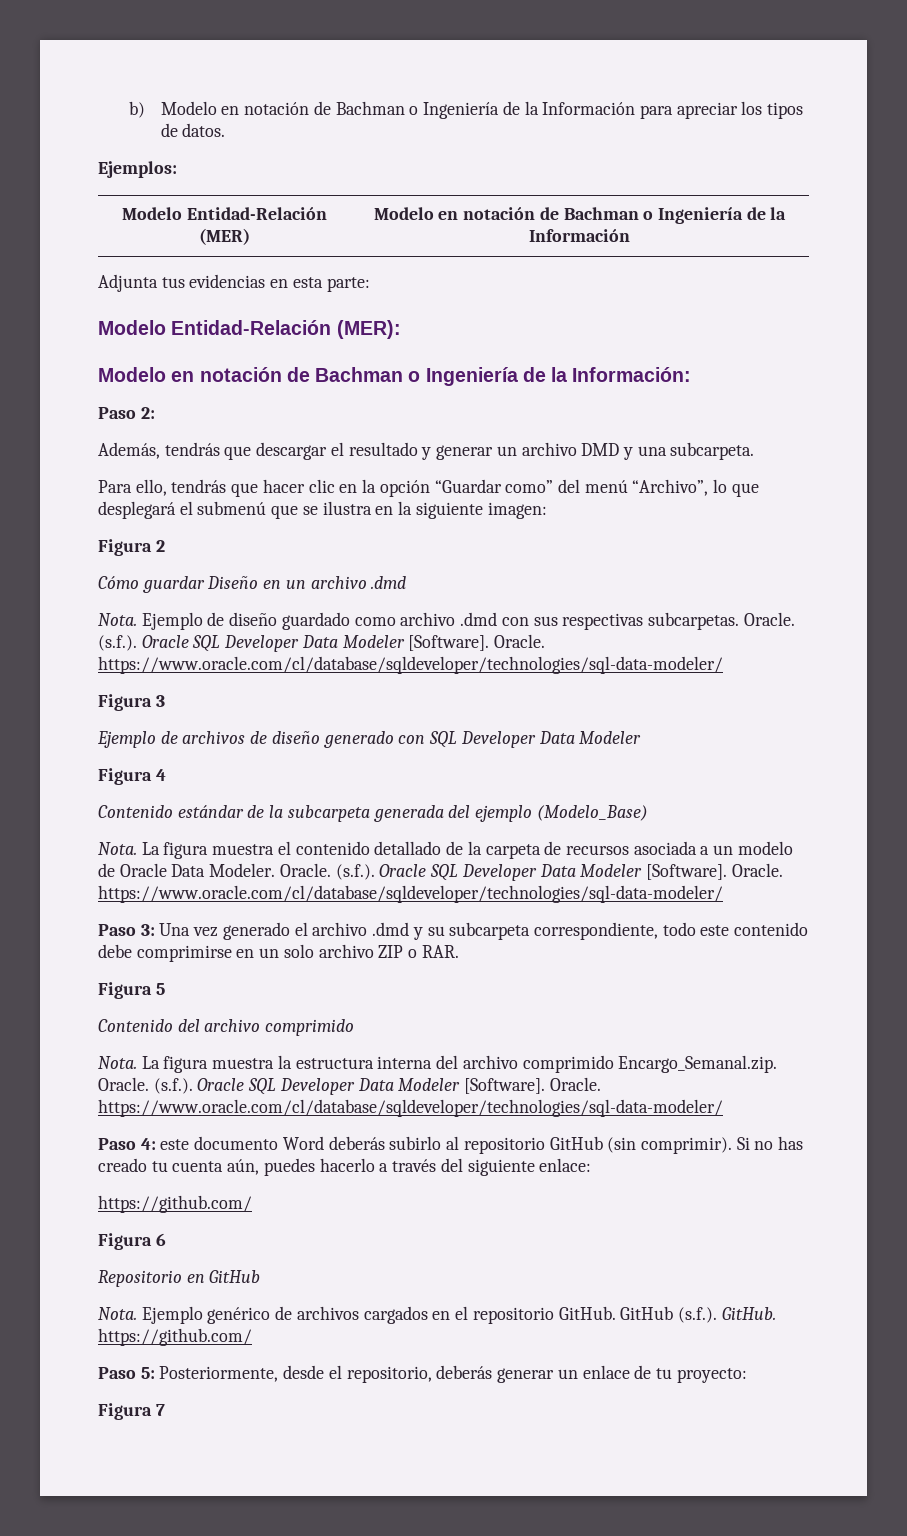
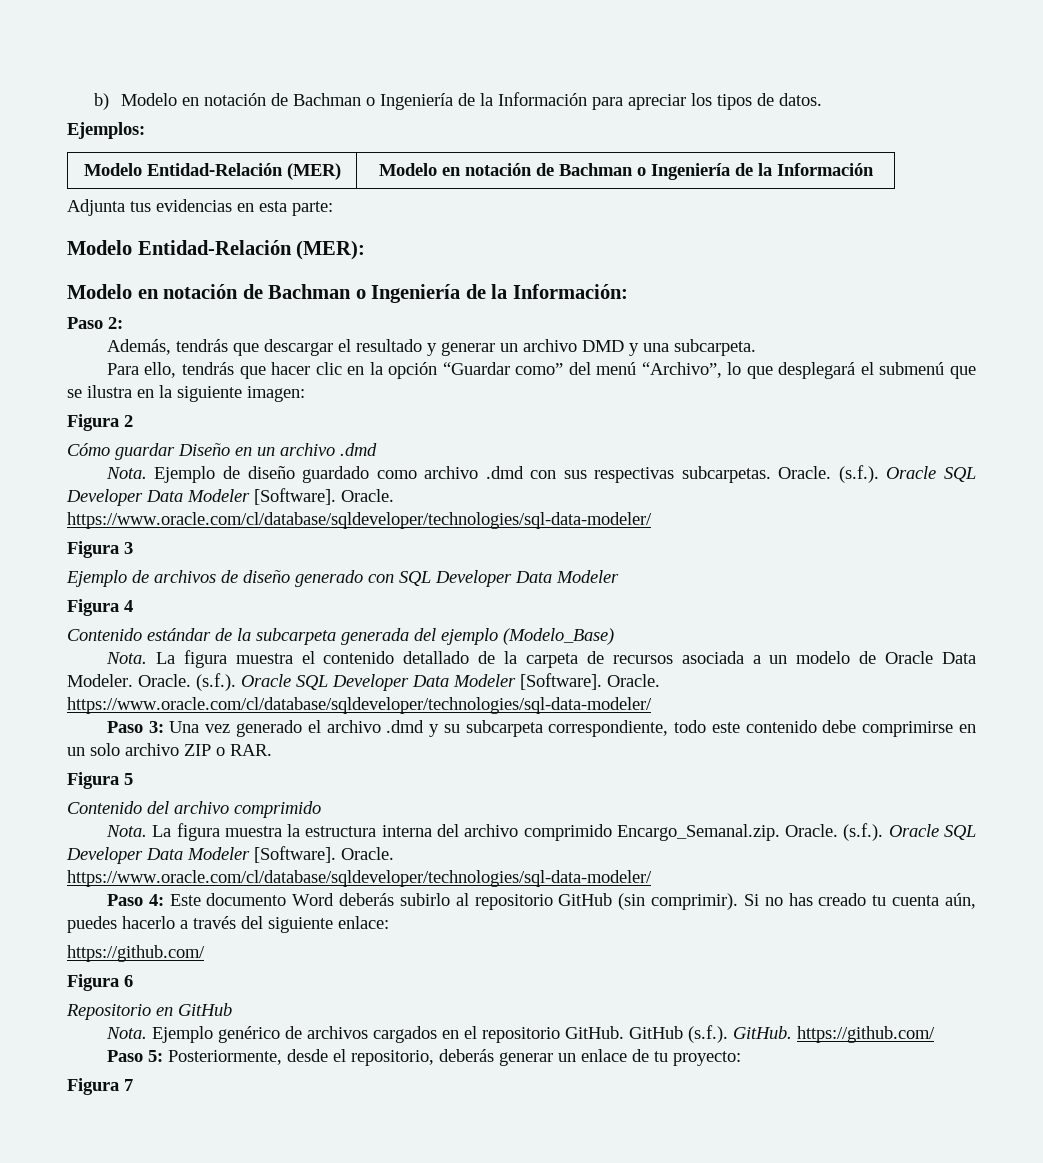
- Paso 4: este documento Word deberás subirlo al repositorio GitHub (sin comprimir).
+ Paso 4: Este documento Word deberás subirlo al repositorio GitHub (sin comprimir).

